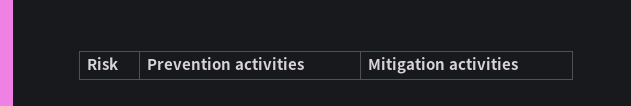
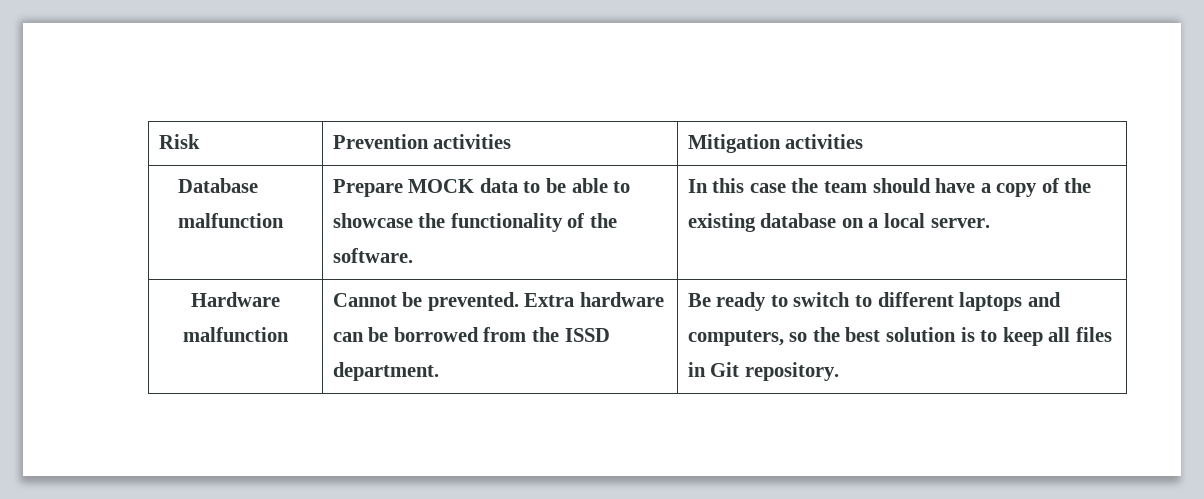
+ Database malfunction | Prepare MOCK data to be able to showcase the functionality of the software. | In this case the team should have a copy of the existing database on a local server.
+ Hardware malfunction | Cannot be prevented. Extra hardware can be borrowed from the ISSD department. | Be ready to switch to different laptops and computers, so the best solution is to keep all files in Git repository.

